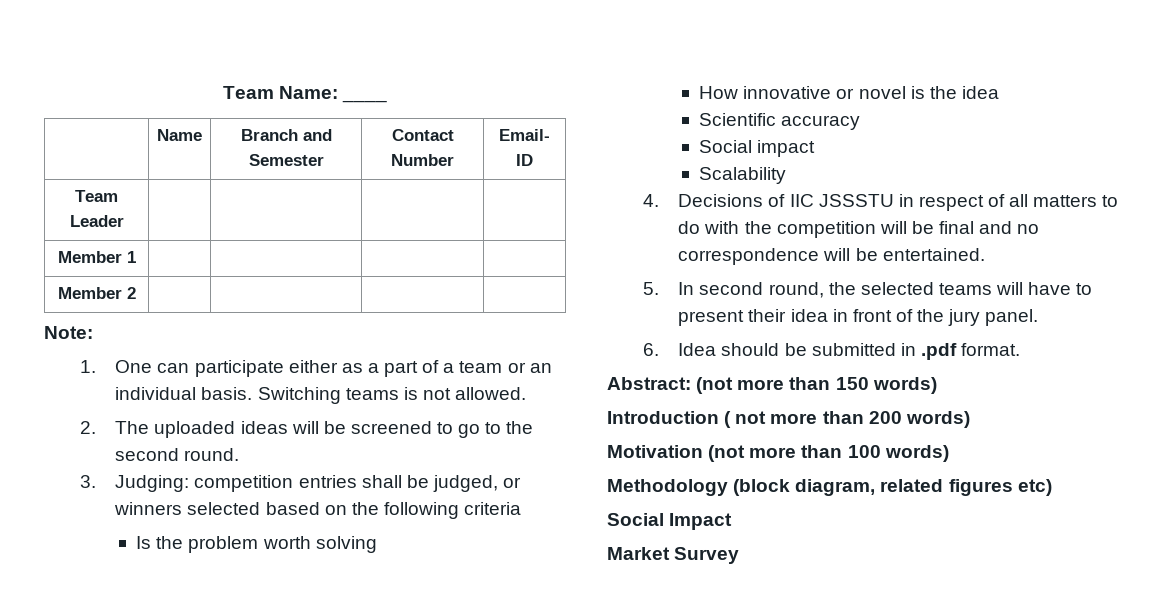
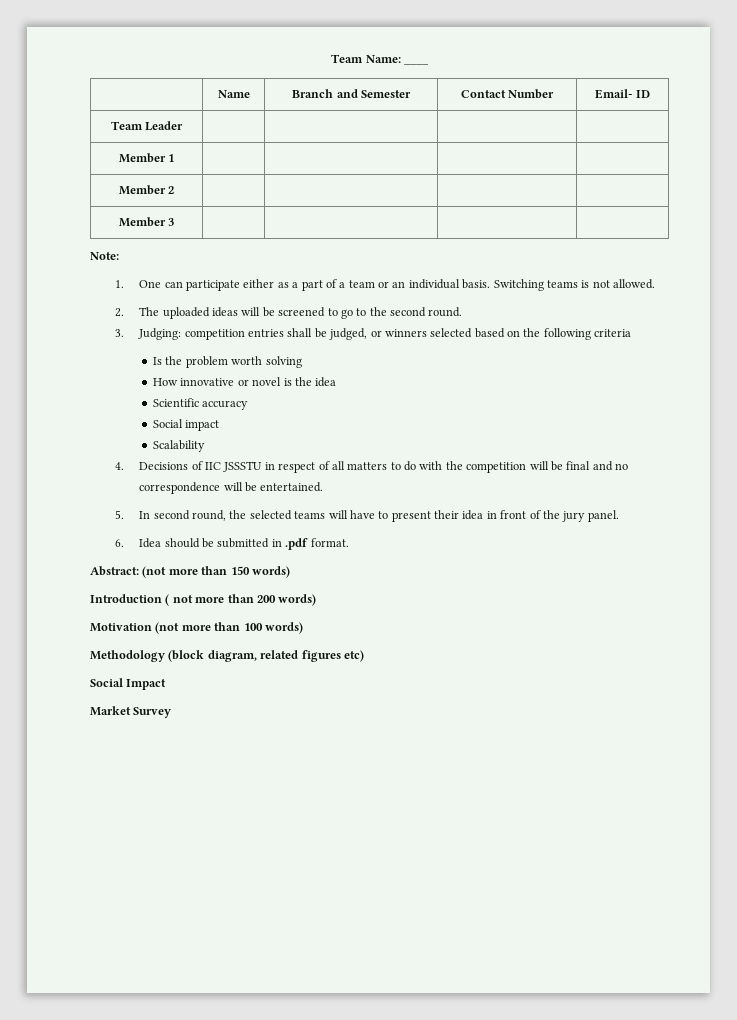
+ Member 3 | | | |

